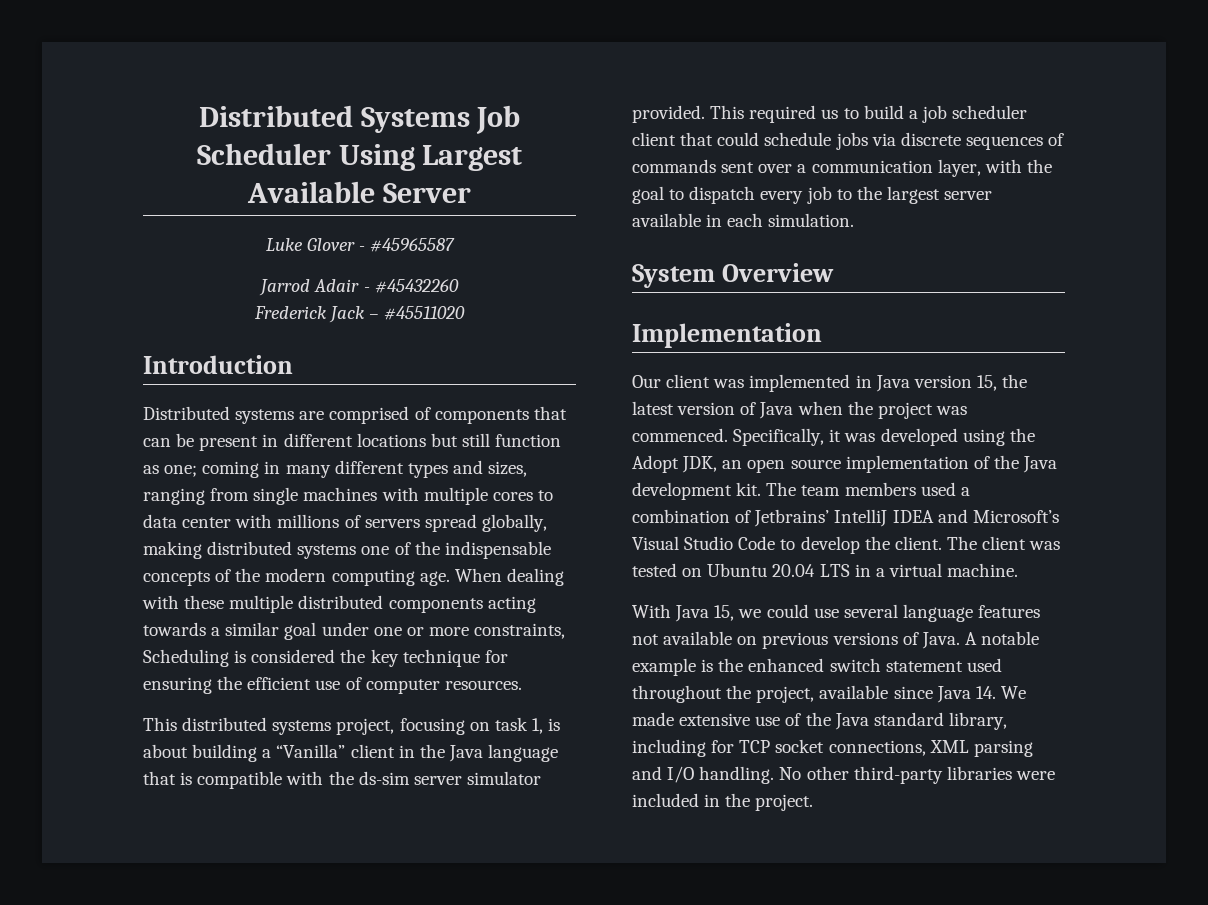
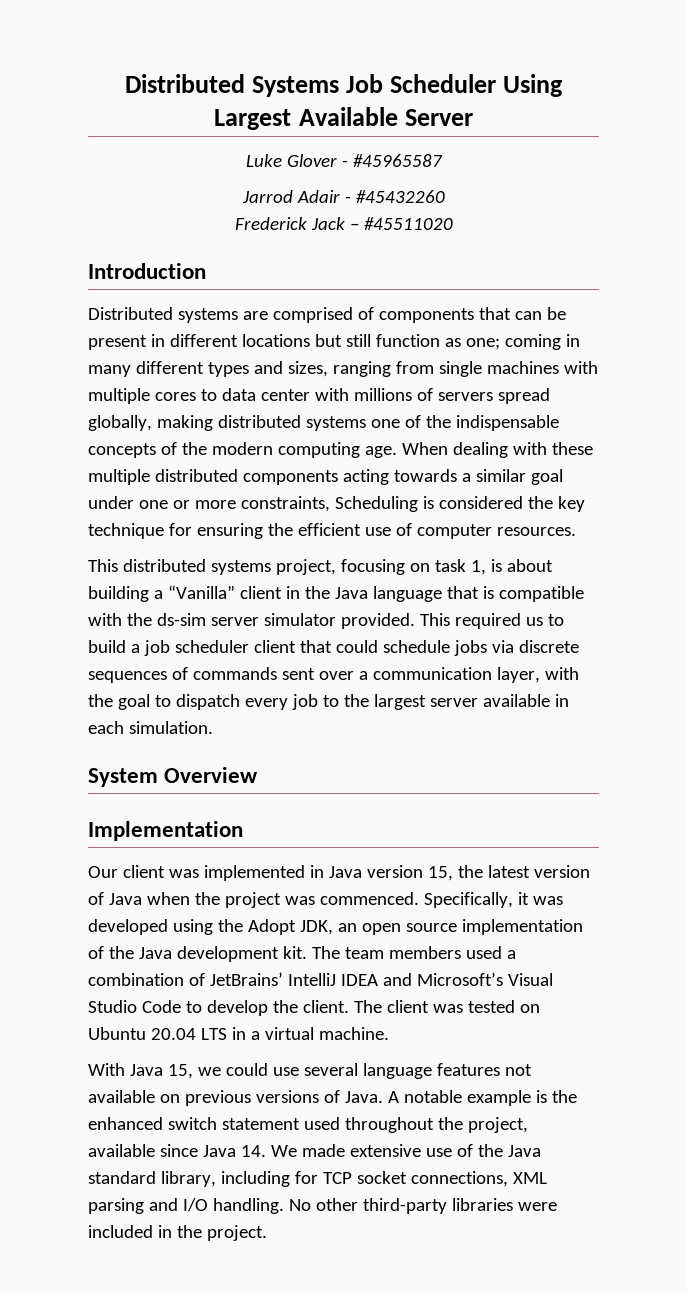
- The team members used a combination of Jetbrains’ IntelliJ IDEA and Microsoft’s Visual Studio Code to develop the client.
+ The team members used a combination of JetBrains’ IntelliJ IDEA and Microsoft’s Visual Studio Code to develop the client.

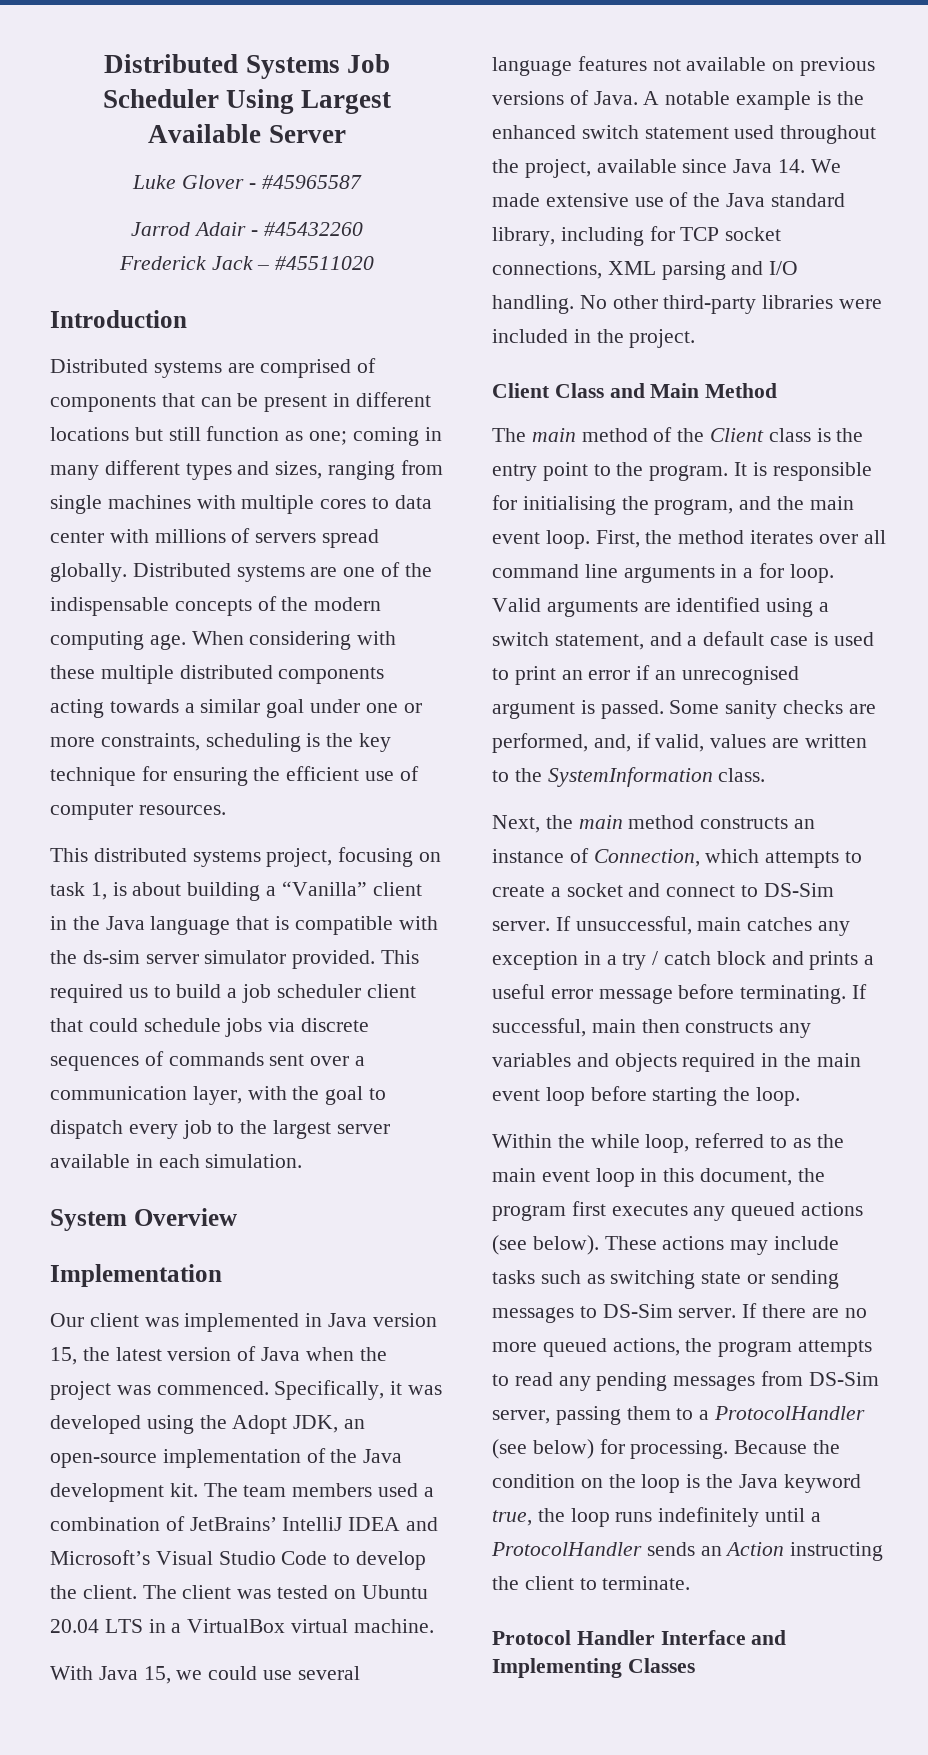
- Distributed systems are comprised of components that can be present in different locations but still function as one; coming in many different types and sizes, ranging from single machines with multiple cores to data center with millions of servers spread globally, making distributed systems one of the indispensable concepts of the modern computing age.
+ Distributed systems are comprised of components that can be present in different locations but still function as one; coming in many different types and sizes, ranging from single machines with multiple cores to data center with millions of servers spread globally. Distributed systems are one of the indispensable concepts of the modern computing age.
- When dealing with these multiple distributed components acting towards a similar goal under one or more constraints, Scheduling is considered the key technique for ensuring the efficient use of computer resources.
+ When considering with these multiple distributed components acting towards a similar goal under one or more constraints, scheduling is the key technique for ensuring the efficient use of computer resources.
- Specifically, it was developed using the Adopt JDK, an open source implementation of the Java development kit.
+ Specifically, it was developed using the Adopt JDK, an open-source implementation of the Java development kit.
- The client was tested on Ubuntu 20.04 LTS in a virtual machine.
+ The client was tested on Ubuntu 20.04 LTS in a VirtualBox virtual machine.
+ Client Class and Main Method
+ The main method of the Client class is the entry point to the program. It is responsible for initialising the program, and the main event loop. First, the method iterates over all command line arguments in a for loop. Valid arguments are identified using a switch statement, and a default case is used to print an error if an unrecognised argument is passed. Some sanity checks are performed, and, if valid, values are written to the SystemInformation class.
+ Next, the main method constructs an instance of Connection, which attempts to create a socket and connect to DS-Sim server. If unsuccessful, main catches any exception in a try / catch block and prints a useful error message before terminating. If successful, main then constructs any variables and objects required in the main event loop before starting the loop.
+ Within the while loop, referred to as the main event loop in this document, the program first executes any queued actions (see below). These actions may include tasks such as switching state or sending messages to DS-Sim server. If there are no more queued actions, the program attempts to read any pending messages from DS-Sim server, passing them to a ProtocolHandler (see below) for processing. Because the condition on the loop is the Java keyword true, the loop runs indefinitely until a ProtocolHandler sends an Action instructing the client to terminate.
+ Protocol Handler Interface and Implementing Classes

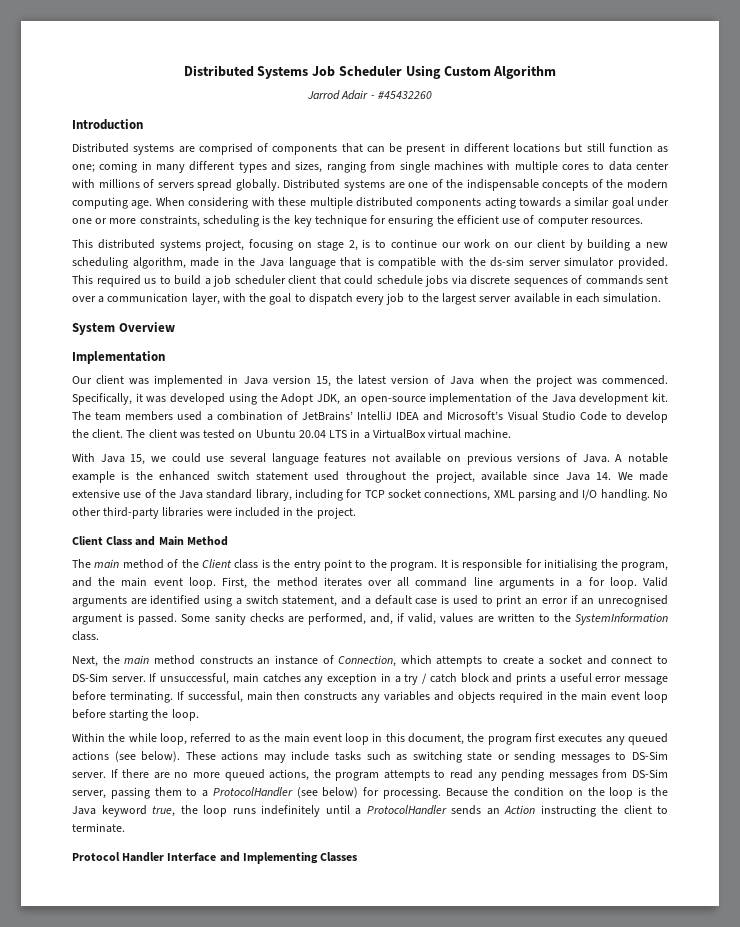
- Distributed Systems Job Scheduler Using Largest Available Server
- Luke Glover - #45965587
+ Distributed Systems Job Scheduler Using Custom Algorithm
- Frederick Jack – #45511020
- This distributed systems project, focusing on task 1, is about building a “Vanilla” client in the Java language that is compatible with the ds-sim server simulator provided.
+ This distributed systems project, focusing on stage 2, is to continue our work on our client by building a new scheduling algorithm, made in the Java language that is compatible with the ds-sim server simulator provided.

